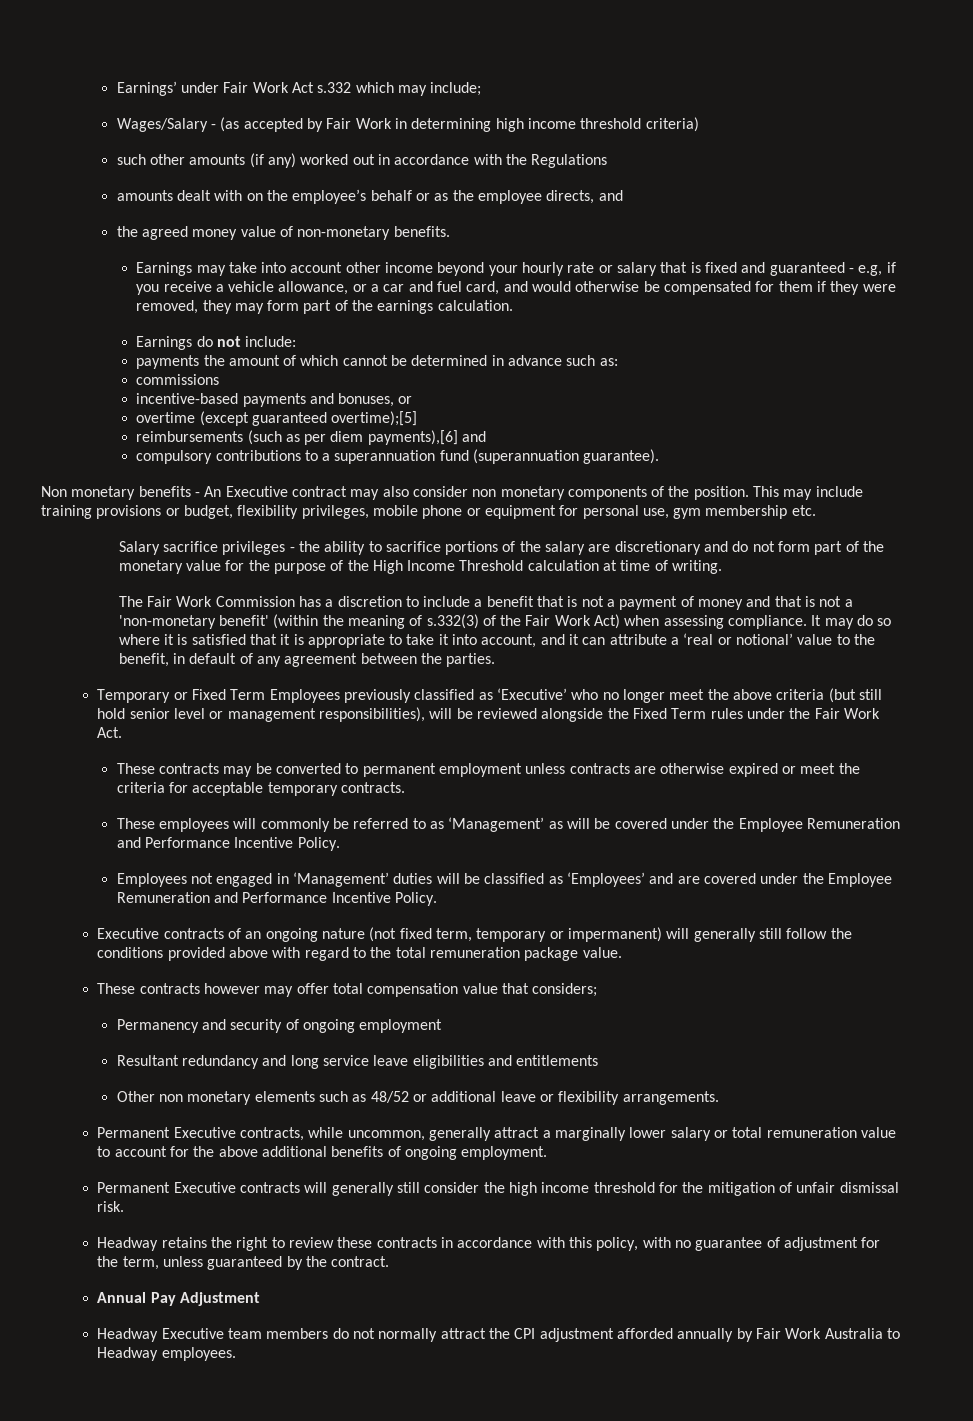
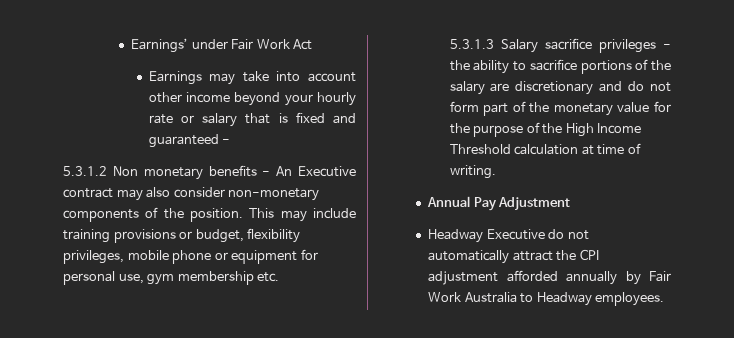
- Earnings’ under Fair Work Act s.332 which may include;
- Wages/Salary - (as accepted by Fair Work in determining high income threshold criteria)
- such other amounts (if any) worked out in accordance with the Regulations
- amounts dealt with on the employee’s behalf or as the employee directs, and
- the agreed money value of non-monetary benefits.
+ Earnings’ under Fair Work Act
- Earnings may take into account other income beyond your hourly rate or salary that is fixed and guaranteed - e.g, if you receive a vehicle allowance, or a car and fuel card, and would otherwise be compensated for them if they were removed, they may form part of the earnings calculation.
- Earnings do not include:
- payments the amount of which cannot be determined in advance such as:
- commissions
- incentive-based payments and bonuses, or
- overtime (except guaranteed overtime);[5]
- reimbursements (such as per diem payments),[6] and
- compulsory contributions to a superannuation fund (superannuation guarantee).
- Non monetary benefits - An Executive contract may also consider non monetary components of the position.
+ Earnings may take into account other income beyond your hourly rate or salary that is fixed and guaranteed -
+ 5.3.1.2 Non monetary benefits - An Executive contract may also consider non-monetary components of the position.
- Salary sacrifice privileges - the ability to sacrifice portions of the salary are discretionary and do not form part of the monetary value for the purpose of the High Income Threshold calculation at time of writing.
+ 5.3.1.3 Salary sacrifice privileges - the ability to sacrifice portions of the salary are discretionary and do not form part of the monetary value for the purpose of the High Income Threshold calculation at time of writing.
- The Fair Work Commission has a discretion to include a benefit that is not a payment of money and that is not a 'non-monetary benefit' (within the meaning of s.332(3) of the Fair Work Act) when assessing compliance. It may do so where it is satisfied that it is appropriate to take it into account, and it can attribute a ‘real or notional’ value to the benefit, in default of any agreement between the parties.
- Temporary or Fixed Term Employees previously classified as ‘Executive’ who no longer meet the above criteria (but still hold senior level or management responsibilities), will be reviewed alongside the Fixed Term rules under the Fair Work Act.
- These contracts may be converted to permanent employment unless contracts are otherwise expired or meet the criteria for acceptable temporary contracts.
- These employees will commonly be referred to as ‘Management’ as will be covered under the Employee Remuneration and Performance Incentive Policy.
- Employees not engaged in ‘Management’ duties will be classified as ‘Employees’ and are covered under the Employee Remuneration and Performance Incentive Policy.
- Executive contracts of an ongoing nature (not fixed term, temporary or impermanent) will generally still follow the conditions provided above with regard to the total remuneration package value.
- These contracts however may offer total compensation value that considers;
- Permanency and security of ongoing employment
- Resultant redundancy and long service leave eligibilities and entitlements
- Other non monetary elements such as 48/52 or additional leave or flexibility arrangements.
- Permanent Executive contracts, while uncommon, generally attract a marginally lower salary or total remuneration value to account for the above additional benefits of ongoing employment.
- Permanent Executive contracts will generally still consider the high income threshold for the mitigation of unfair dismissal risk.
- Headway retains the right to review these contracts in accordance with this policy, with no guarantee of adjustment for the term, unless guaranteed by the contract.
- Headway Executive team members do not normally attract the CPI adjustment afforded annually by Fair Work Australia to Headway employees.
+ Headway Executive do not automatically attract the CPI adjustment afforded annually by Fair Work Australia to Headway employees.

